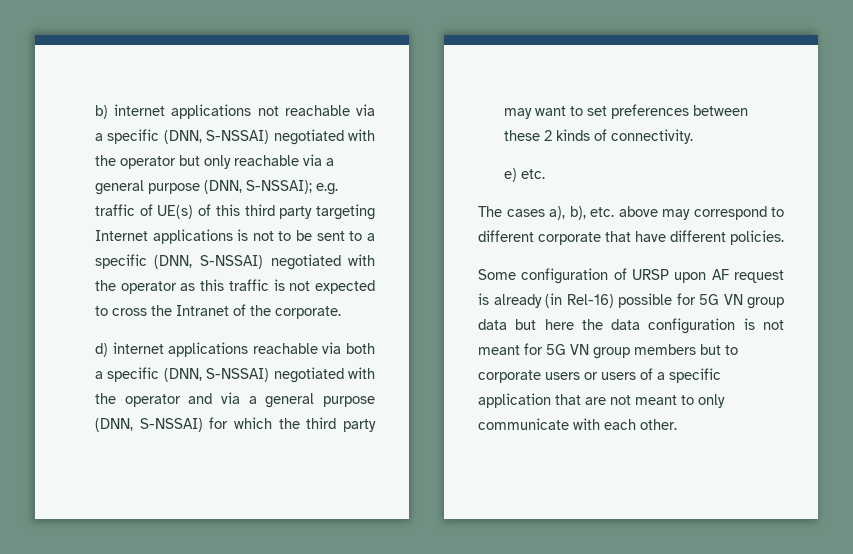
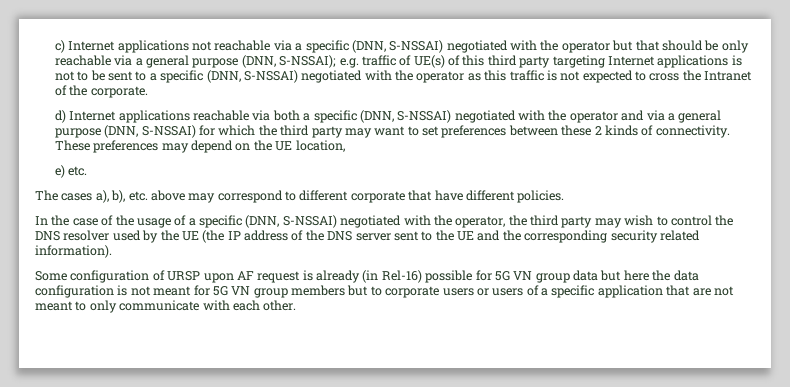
- b) internet applications not reachable via a specific (DNN, S-NSSAI) negotiated with the operator but only reachable via a general purpose (DNN, S-NSSAI); e.g. traffic of UE(s) of this third party targeting Internet applications is not to be sent to a specific (DNN, S-NSSAI) negotiated with the operator as this traffic is not expected to cross the Intranet of the corporate.
+ c) Internet applications not reachable via a specific (DNN, S-NSSAI) negotiated with the operator but that should be only reachable via a general purpose (DNN, S-NSSAI); e.g. traffic of UE(s) of this third party targeting Internet applications is not to be sent to a specific (DNN, S-NSSAI) negotiated with the operator as this traffic is not expected to cross the Intranet of the corporate.
- d) internet applications reachable via both a specific (DNN, S-NSSAI) negotiated with the operator and via a general purpose (DNN, S-NSSAI) for which the third party may want to set preferences between these 2 kinds of connectivity.
+ d) Internet applications reachable via both a specific (DNN, S-NSSAI) negotiated with the operator and via a general purpose (DNN, S-NSSAI) for which the third party may want to set preferences between these 2 kinds of connectivity. These preferences may depend on the UE location,
+ In the case of the usage of a specific (DNN, S-NSSAI) negotiated with the operator, the third party may wish to control the DNS resolver used by the UE (the IP address of the DNS server sent to the UE and the corresponding security related information).

